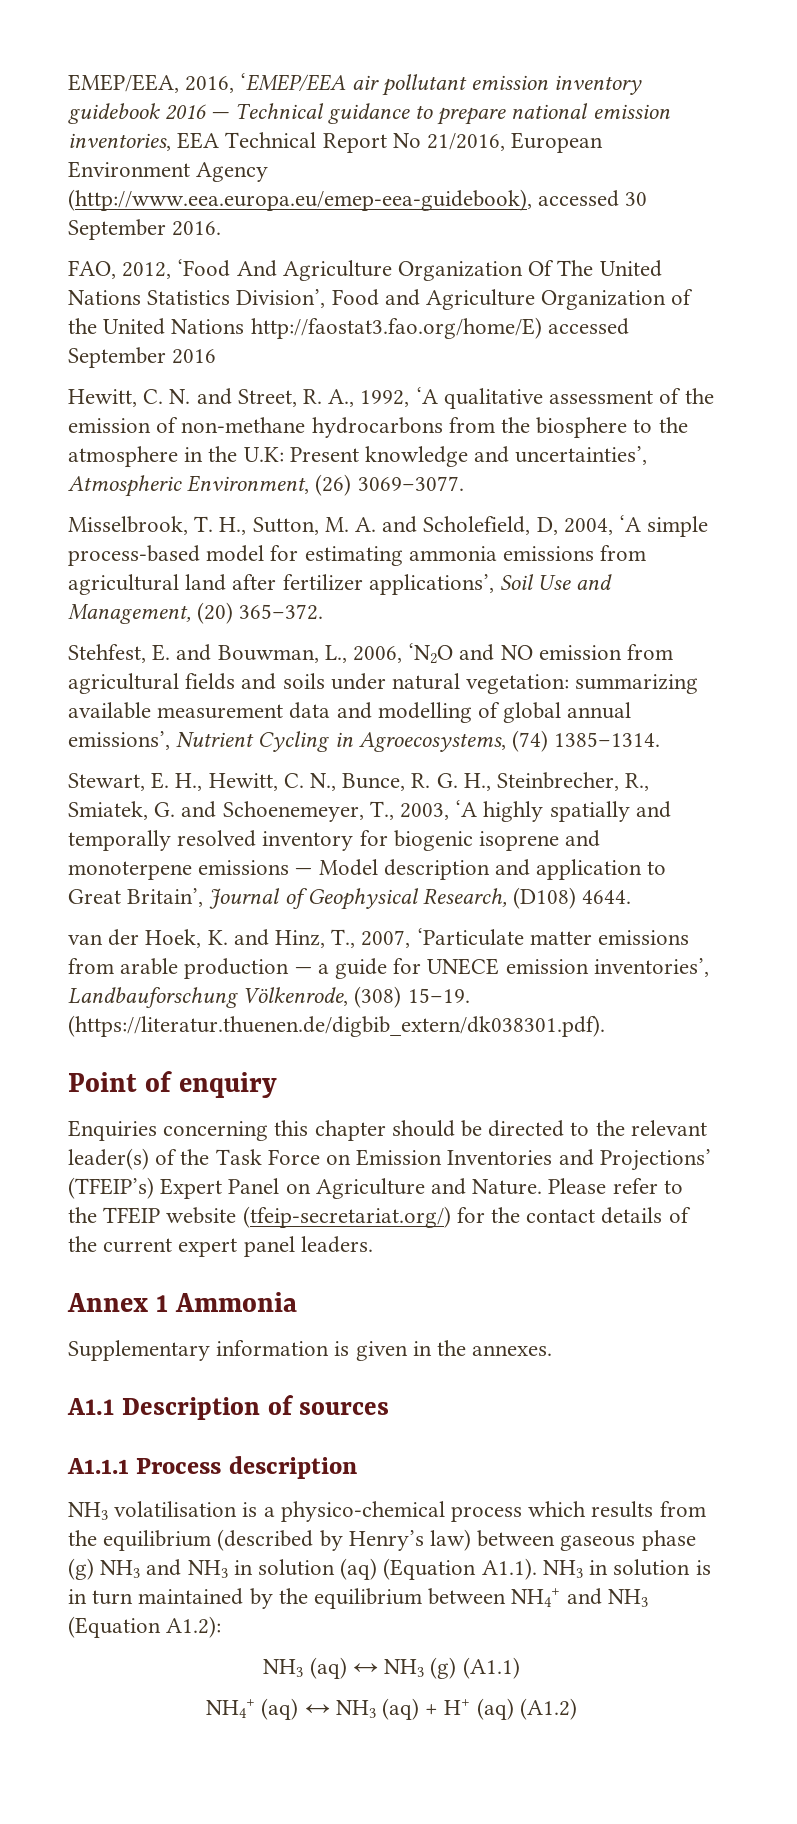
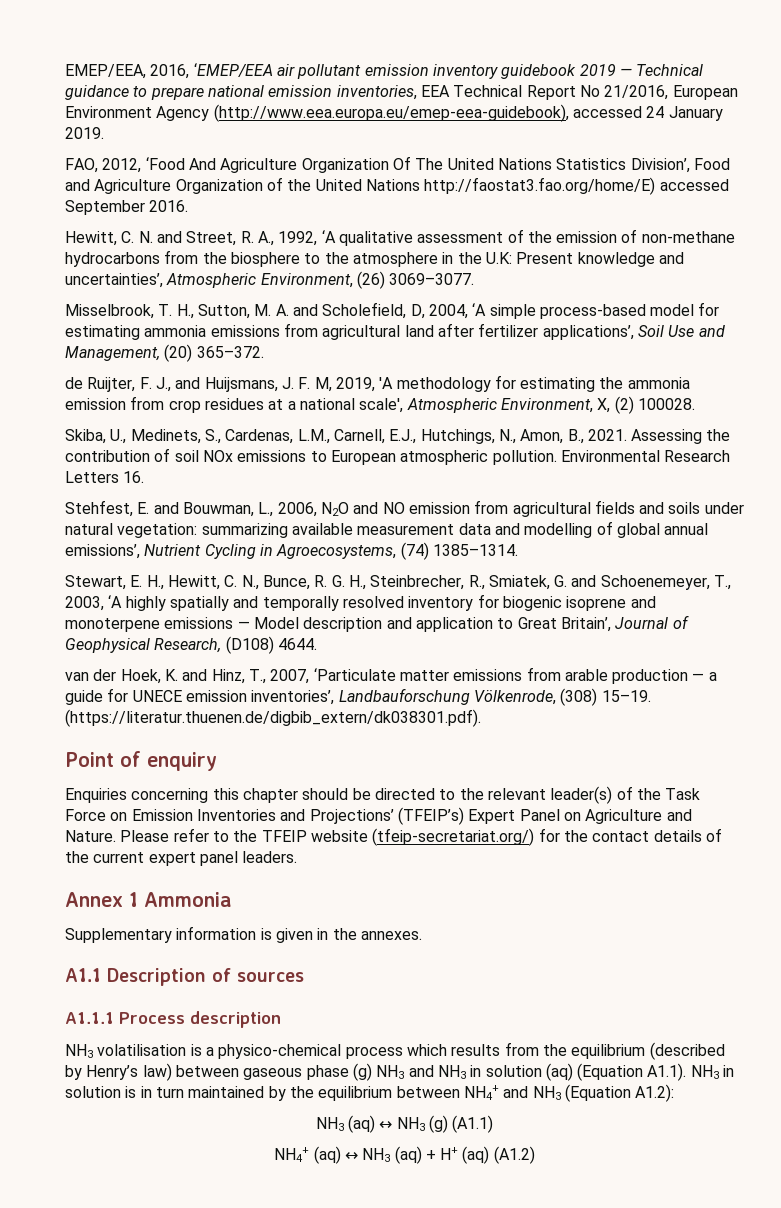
- EMEP/EEA, 2016, ‘EMEP/EEA air pollutant emission inventory guidebook 2016 — Technical guidance to prepare national emission inventories, EEA Technical Report No 21/2016, European Environment Agency (http://www.eea.europa.eu/emep-eea-guidebook), accessed 30 September 2016.
+ EMEP/EEA, 2016, ‘EMEP/EEA air pollutant emission inventory guidebook 2019 — Technical guidance to prepare national emission inventories, EEA Technical Report No 21/2016, European Environment Agency (http://www.eea.europa.eu/emep-eea-guidebook), accessed 24 January 2019.
- FAO, 2012, ‘Food And Agriculture Organization Of The United Nations Statistics Division’, Food and Agriculture Organization of the United Nations http://faostat3.fao.org/home/E) accessed September 2016
+ FAO, 2012, ‘Food And Agriculture Organization Of The United Nations Statistics Division’, Food and Agriculture Organization of the United Nations http://faostat3.fao.org/home/E) accessed September 2016.
+ de Ruijter, F. J., and Huijsmans, J. F. M, 2019, 'A methodology for estimating the ammonia emission from crop residues at a national scale', Atmospheric Environment, X, (2) 100028.
+ Skiba, U., Medinets, S., Cardenas, L.M., Carnell, E.J., Hutchings, N., Amon, B., 2021. Assessing the contribution of soil NOx emissions to European atmospheric pollution. Environmental Research Letters 16.
- Stehfest, E. and Bouwman, L., 2006, ‘N2O and NO emission from agricultural fields and soils under natural vegetation: summarizing available measurement data and modelling of global annual emissions’, Nutrient Cycling in Agroecosystems, (74) 1385–1314.
+ Stehfest, E. and Bouwman, L., 2006, N2O and NO emission from agricultural fields and soils under natural vegetation: summarizing available measurement data and modelling of global annual emissions’, Nutrient Cycling in Agroecosystems, (74) 1385–1314.

